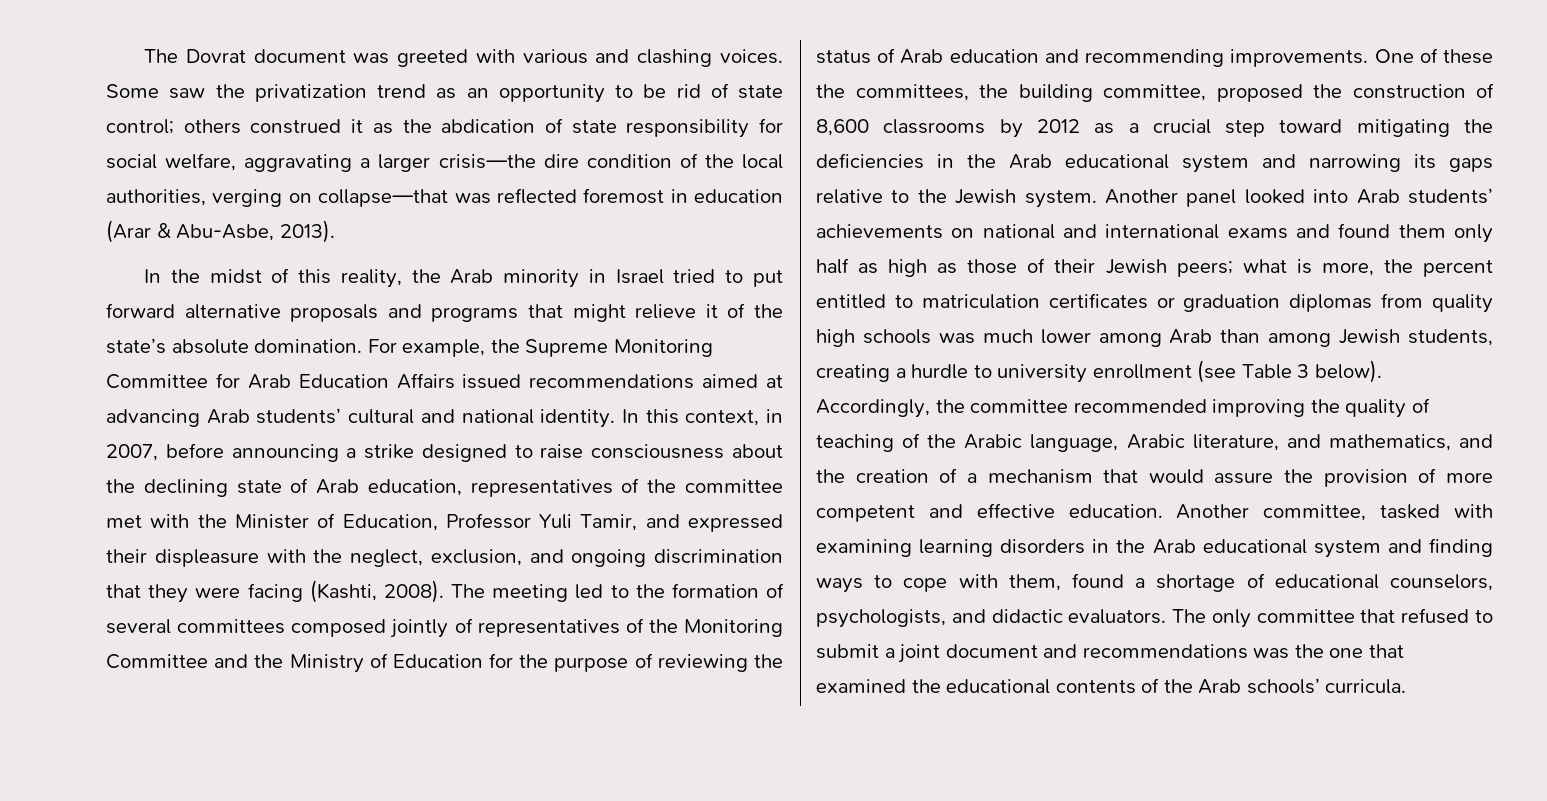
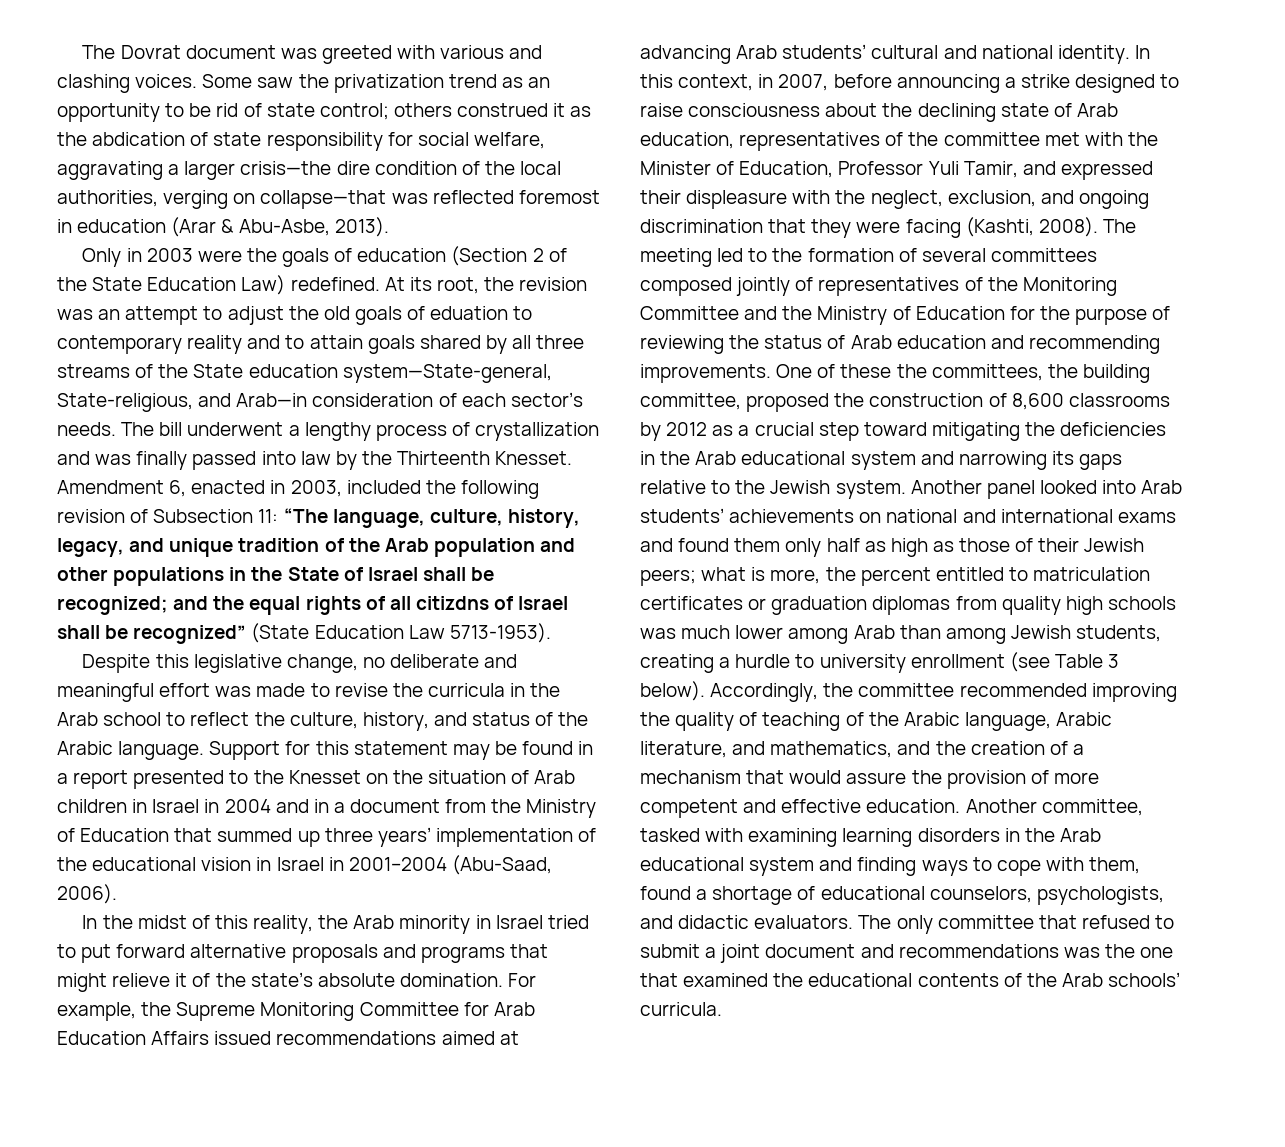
+ Only in 2003 were the goals of education (Section 2 of the State Education Law) redefined. At its root, the revision was an attempt to adjust the old goals of eduation to contemporary reality and to attain goals shared by all three streams of the State education system—State-general, State-religious, and Arab—in consideration of each sector’s needs. The bill underwent a lengthy process of crystallization and was finally passed into law by the Thirteenth Knesset. Amendment 6, enacted in 2003, included the following revision of Subsection 11: “The language, culture, history, legacy, and unique tradition of the Arab population and other populations in the State of Israel shall be recognized; and the equal rights of all citizdns of Israel shall be recognized” (State Education Law 5713-1953).
+ Despite this legislative change, no deliberate and meaningful effort was made to revise the curricula in the Arab school to reflect the culture, history, and status of the Arabic language. Support for this statement may be found in a report presented to the Knesset on the situation of Arab children in Israel in 2004 and in a document from the Ministry of Education that summed up three years’ implementation of the educational vision in Israel in 2001–2004 (Abu-Saad, 2006).

